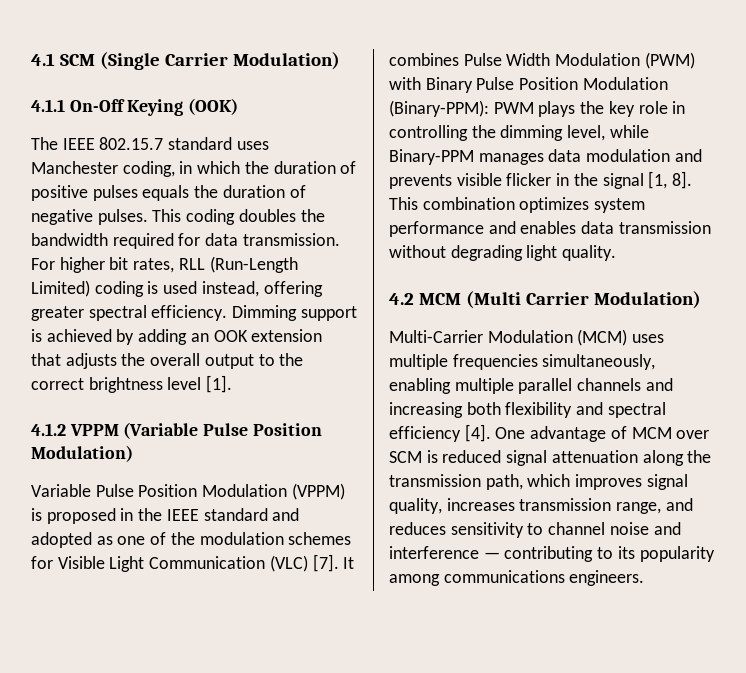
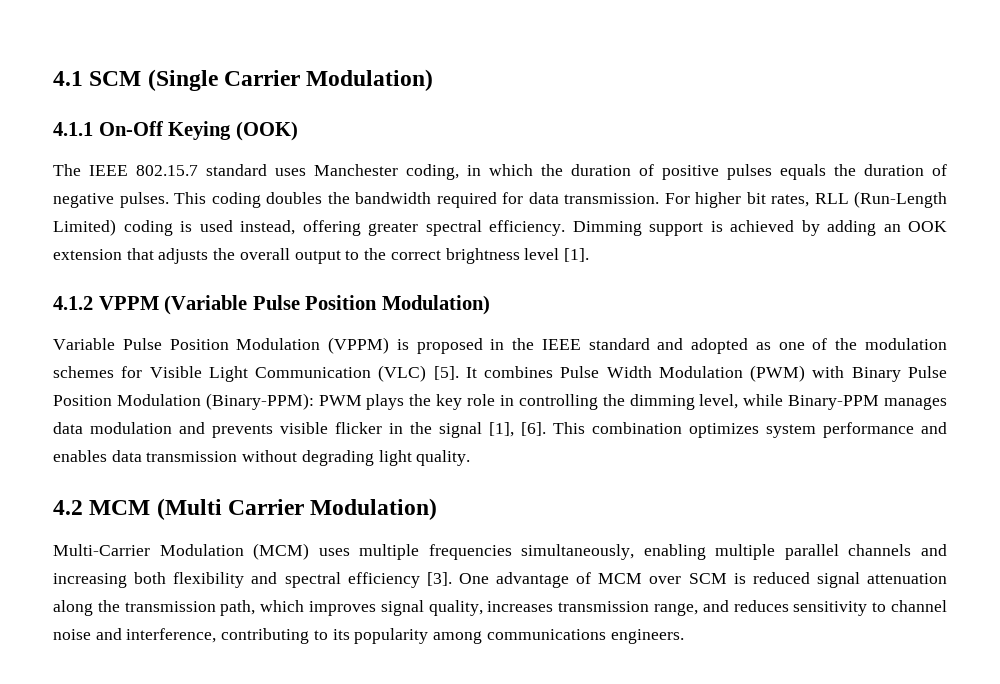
- Variable Pulse Position Modulation (VPPM) is proposed in the IEEE standard and adopted as one of the modulation schemes for Visible Light Communication (VLC) [7].
+ Variable Pulse Position Modulation (VPPM) is proposed in the IEEE standard and adopted as one of the modulation schemes for Visible Light Communication (VLC) [5].
- It combines Pulse Width Modulation (PWM) with Binary Pulse Position Modulation (Binary-PPM): PWM plays the key role in controlling the dimming level, while Binary-PPM manages data modulation and prevents visible flicker in the signal [1, 8].
+ It combines Pulse Width Modulation (PWM) with Binary Pulse Position Modulation (Binary-PPM): PWM plays the key role in controlling the dimming level, while Binary-PPM manages data modulation and prevents visible flicker in the signal [1], [6].
- Multi-Carrier Modulation (MCM) uses multiple frequencies simultaneously, enabling multiple parallel channels and increasing both flexibility and spectral efficiency [4].
+ Multi-Carrier Modulation (MCM) uses multiple frequencies simultaneously, enabling multiple parallel channels and increasing both flexibility and spectral efficiency [3].
- One advantage of MCM over SCM is reduced signal attenuation along the transmission path, which improves signal quality, increases transmission range, and reduces sensitivity to channel noise and interference — contributing to its popularity among communications engineers.
+ One advantage of MCM over SCM is reduced signal attenuation along the transmission path, which improves signal quality, increases transmission range, and reduces sensitivity to channel noise and interference, contributing to its popularity among communications engineers.

